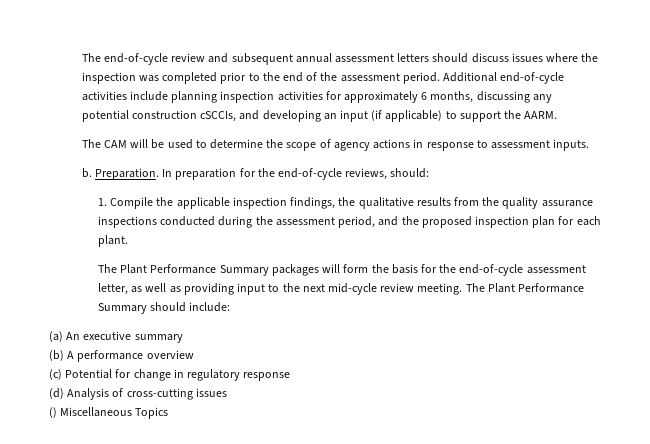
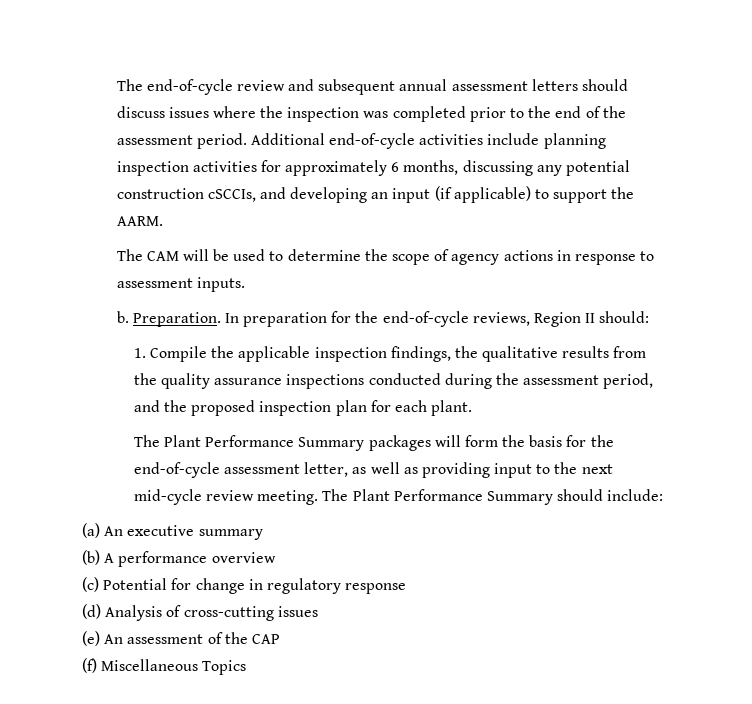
- In preparation for the end-of-cycle reviews, should:
+ In preparation for the end-of-cycle reviews, Region II should:
- () Miscellaneous Topics
+ (e) An assessment of the CAP
+ (f) Miscellaneous Topics

